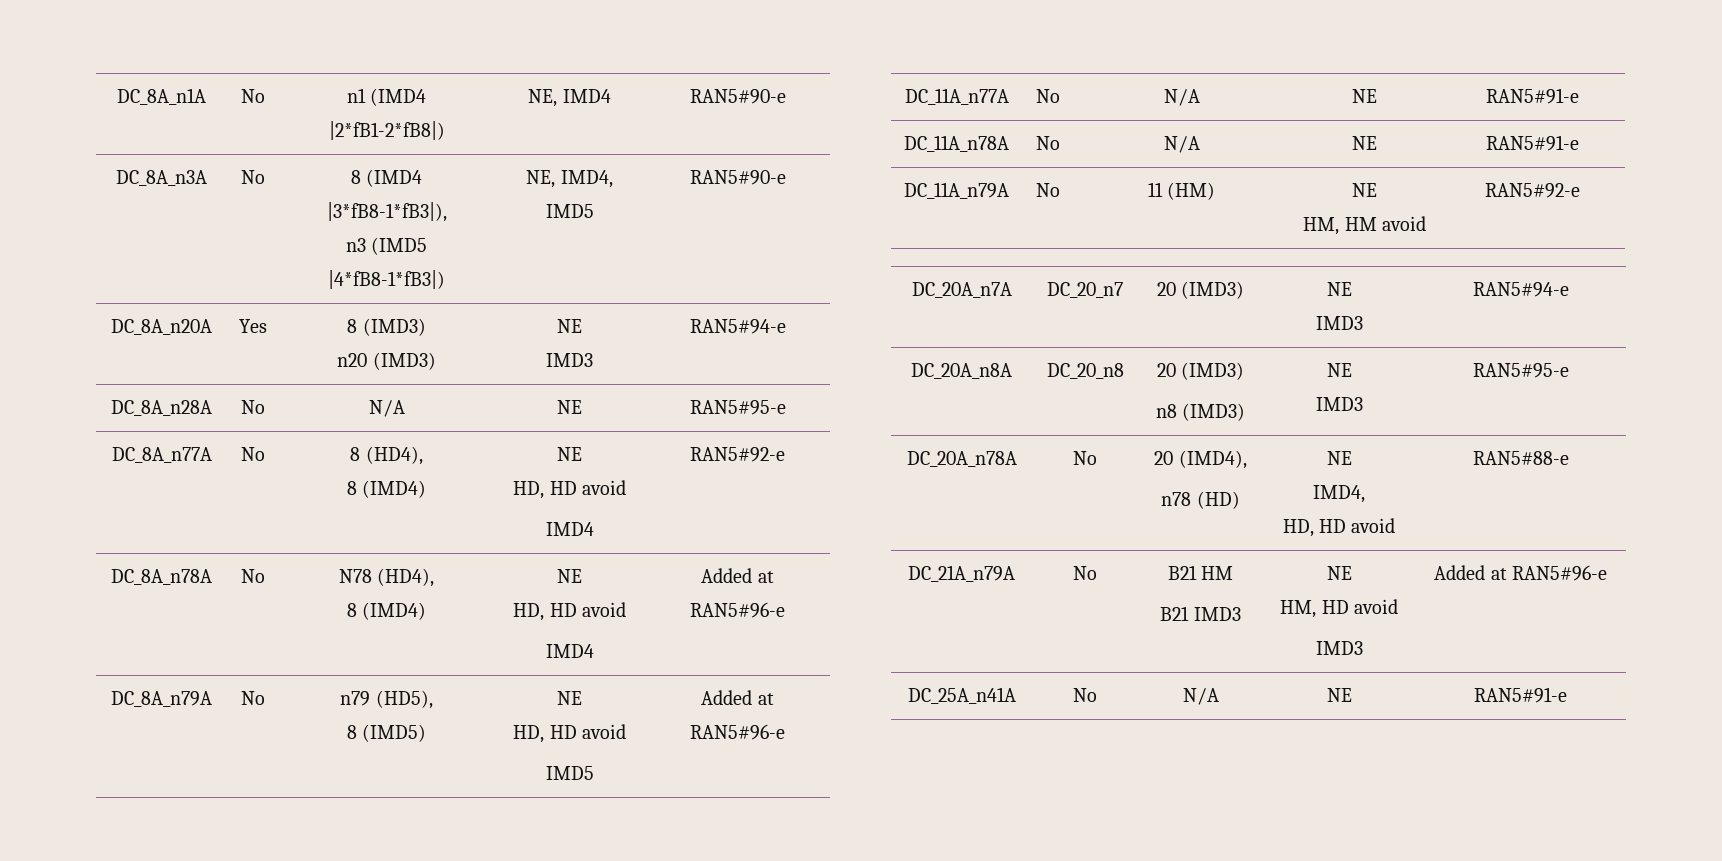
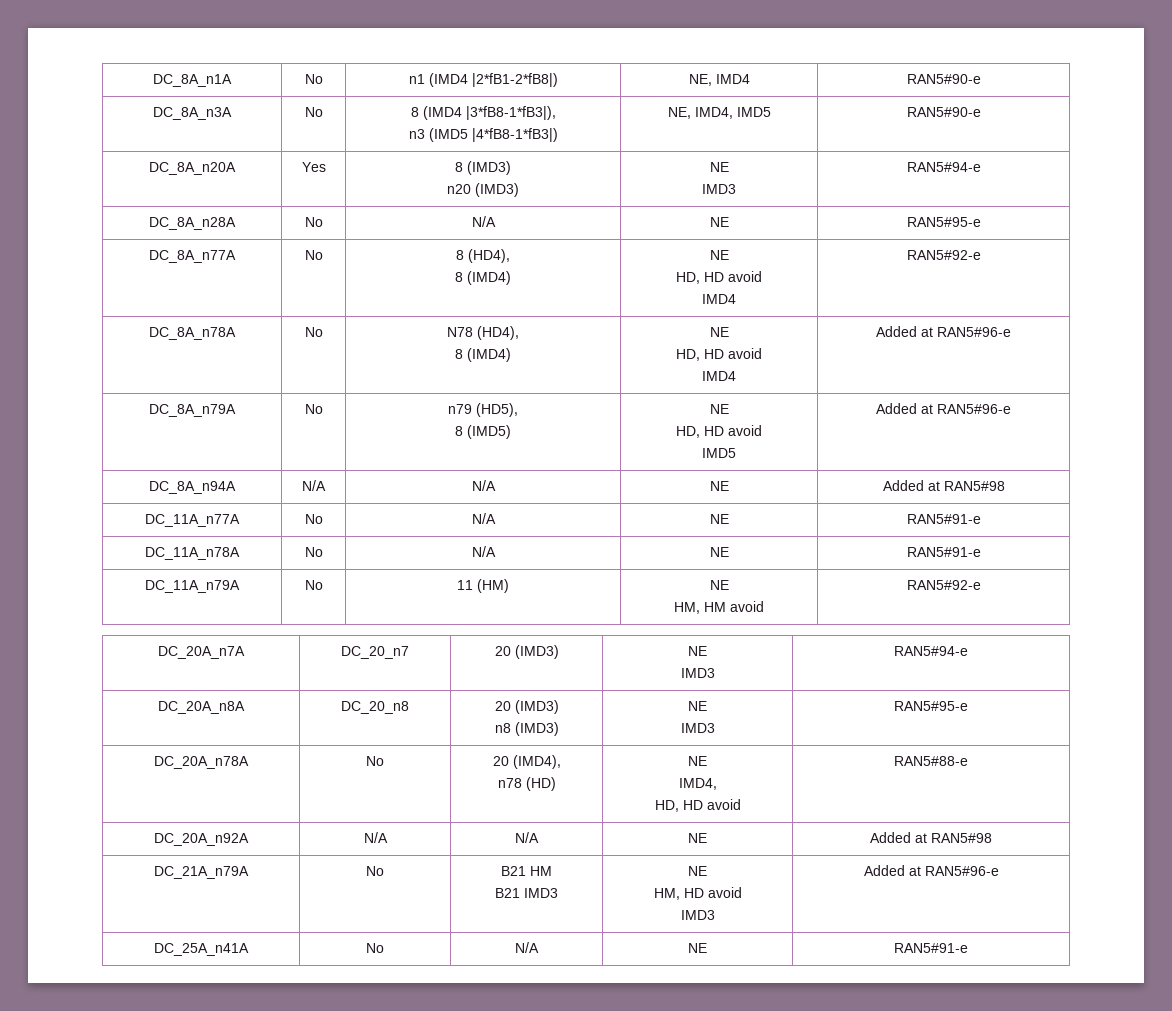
+ DC_8A_n94A | N/A | N/A | NE | Added at RAN5#98
+ DC_20A_n92A | N/A | N/A | NE | Added at RAN5#98

